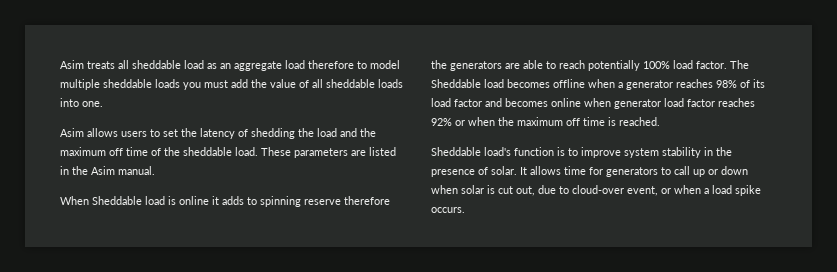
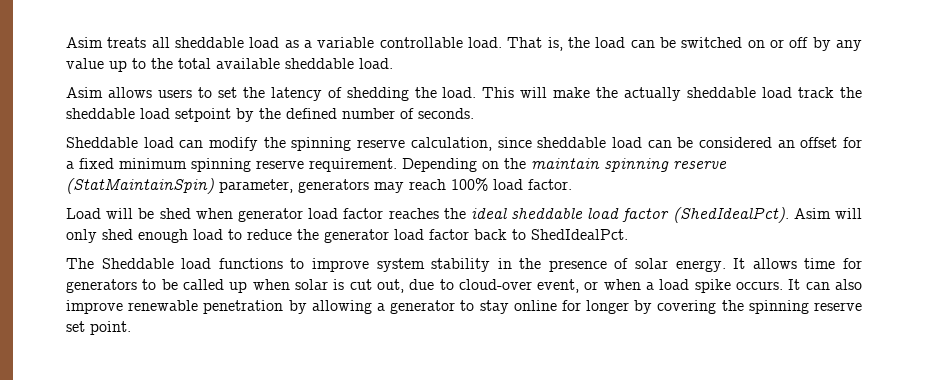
- Asim treats all sheddable load as an aggregate load therefore to model multiple sheddable loads you must add the value of all sheddable loads into one.
+ Asim treats all sheddable load as a variable controllable load. That is, the load can be switched on or off by any value up to the total available sheddable load.
- Asim allows users to set the latency of shedding the load and the maximum off time of the sheddable load. These parameters are listed in the Asim manual.
- When Sheddable load is online it adds to spinning reserve therefore the generators are able to reach potentially 100% load factor. The Sheddable load becomes offline when a generator reaches 98% of its load factor and becomes online when generator load factor reaches 92% or when the maximum off time is reached.
- Sheddable load's function is to improve system stability in the presence of solar.
+ Asim allows users to set the latency of shedding the load. This will make the actually sheddable load track the sheddable load setpoint by the defined number of seconds.
+ Sheddable load can modify the spinning reserve calculation, since sheddable load can be considered an offset for a fixed minimum spinning reserve requirement. Depending on the maintain spinning reserve (StatMaintainSpin) parameter, generators may reach 100% load factor.
+ Load will be shed when generator load factor reaches the ideal sheddable load factor (ShedIdealPct). Asim will only shed enough load to reduce the generator load factor back to ShedIdealPct.
+ The Sheddable load functions to improve system stability in the presence of solar energy.
- It allows time for generators to call up or down when solar is cut out, due to cloud-over event, or when a load spike occurs.
+ It allows time for generators to be called up when solar is cut out, due to cloud-over event, or when a load spike occurs.
+ It can also improve renewable penetration by allowing a generator to stay online for longer by covering the spinning reserve set point.

